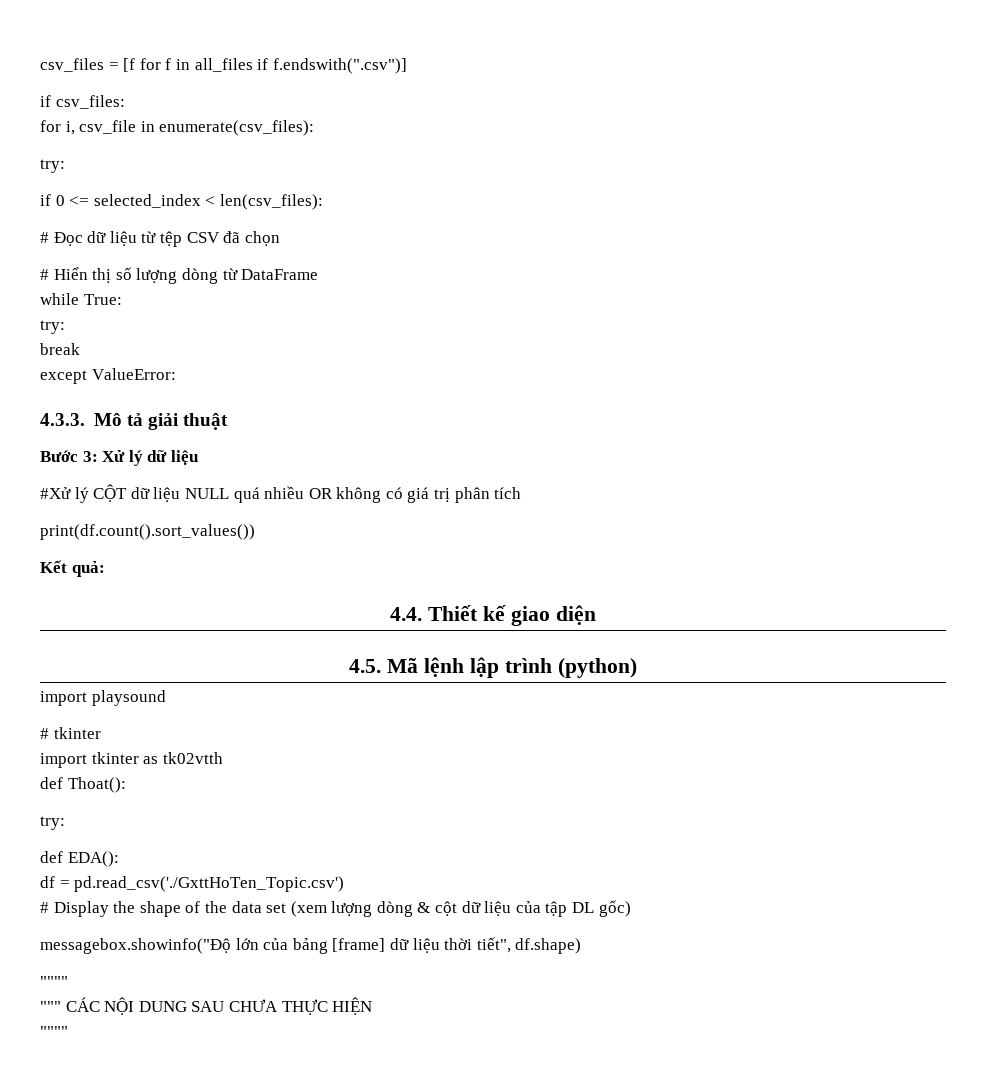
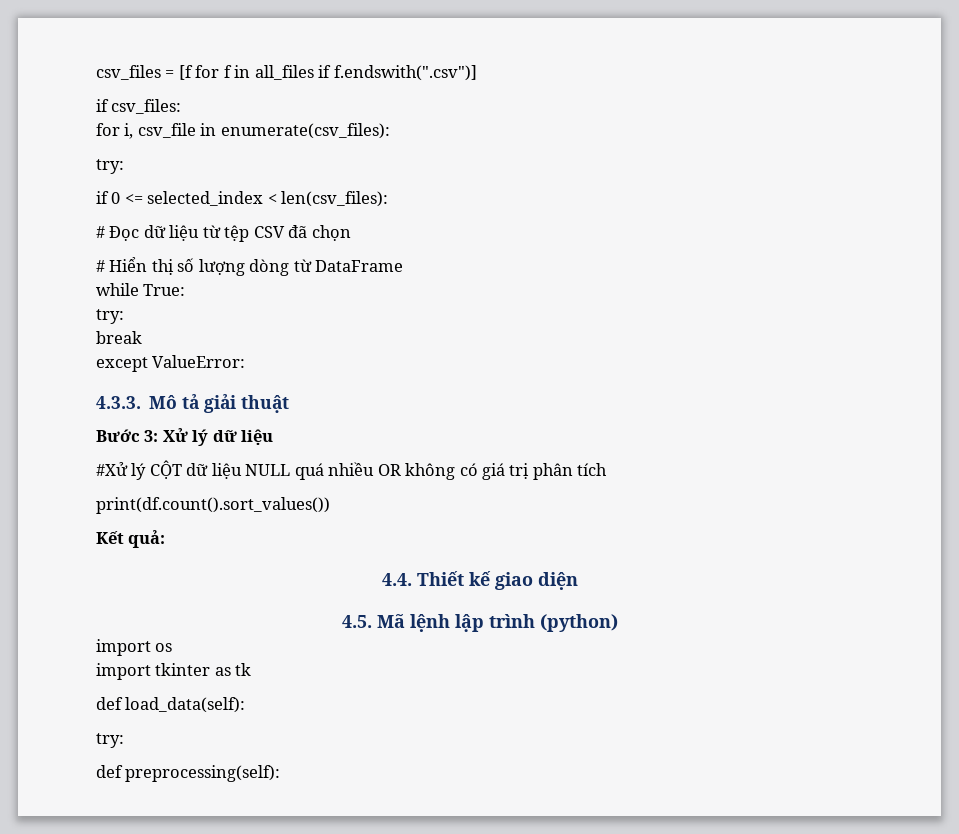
- import playsound
- # tkinter
+ import os
- import tkinter as tk02vtth
- def Thoat():
+ import tkinter as tk
+ def load_data(self):
- def EDA():
- df = pd.read_csv('./GxttHoTen_Topic.csv')
- # Display the shape of the data set (xem lượng dòng & cột dữ liệu của tập DL gốc)
- messagebox.showinfo("Độ lớn của bảng [frame] dữ liệu thời tiết", df.shape)
- """"
- """ CÁC NỘI DUNG SAU CHƯA THỰC HIỆN
- """"
+ def preprocessing(self):

